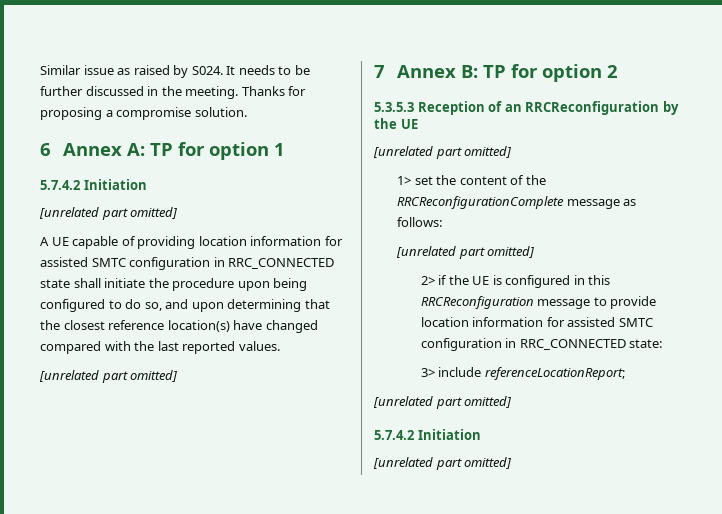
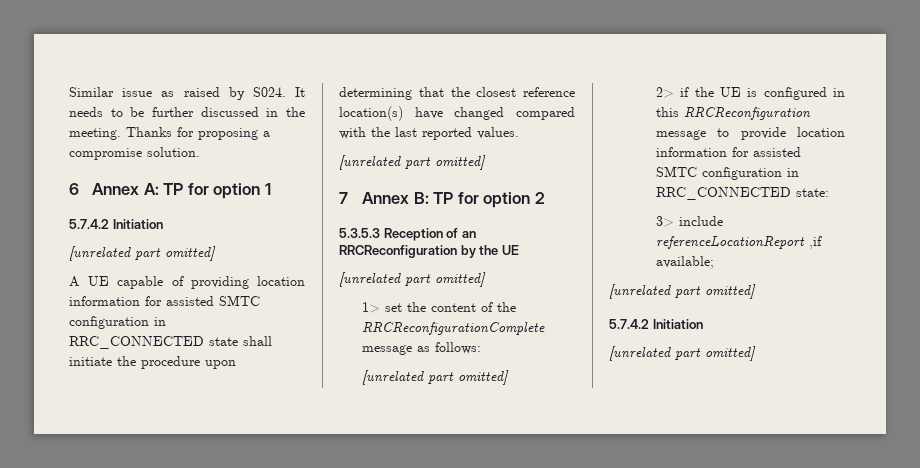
- A UE capable of providing location information for assisted SMTC configuration in RRC_CONNECTED state shall initiate the procedure upon being configured to do so, and upon determining that the closest reference location(s) have changed compared with the last reported values.
+ A UE capable of providing location information for assisted SMTC configuration in RRC_CONNECTED state shall initiate the procedure upon determining that the closest reference location(s) have changed compared with the last reported values.
- 3> include referenceLocationReport;
+ 3> include referenceLocationReport ,if available;

